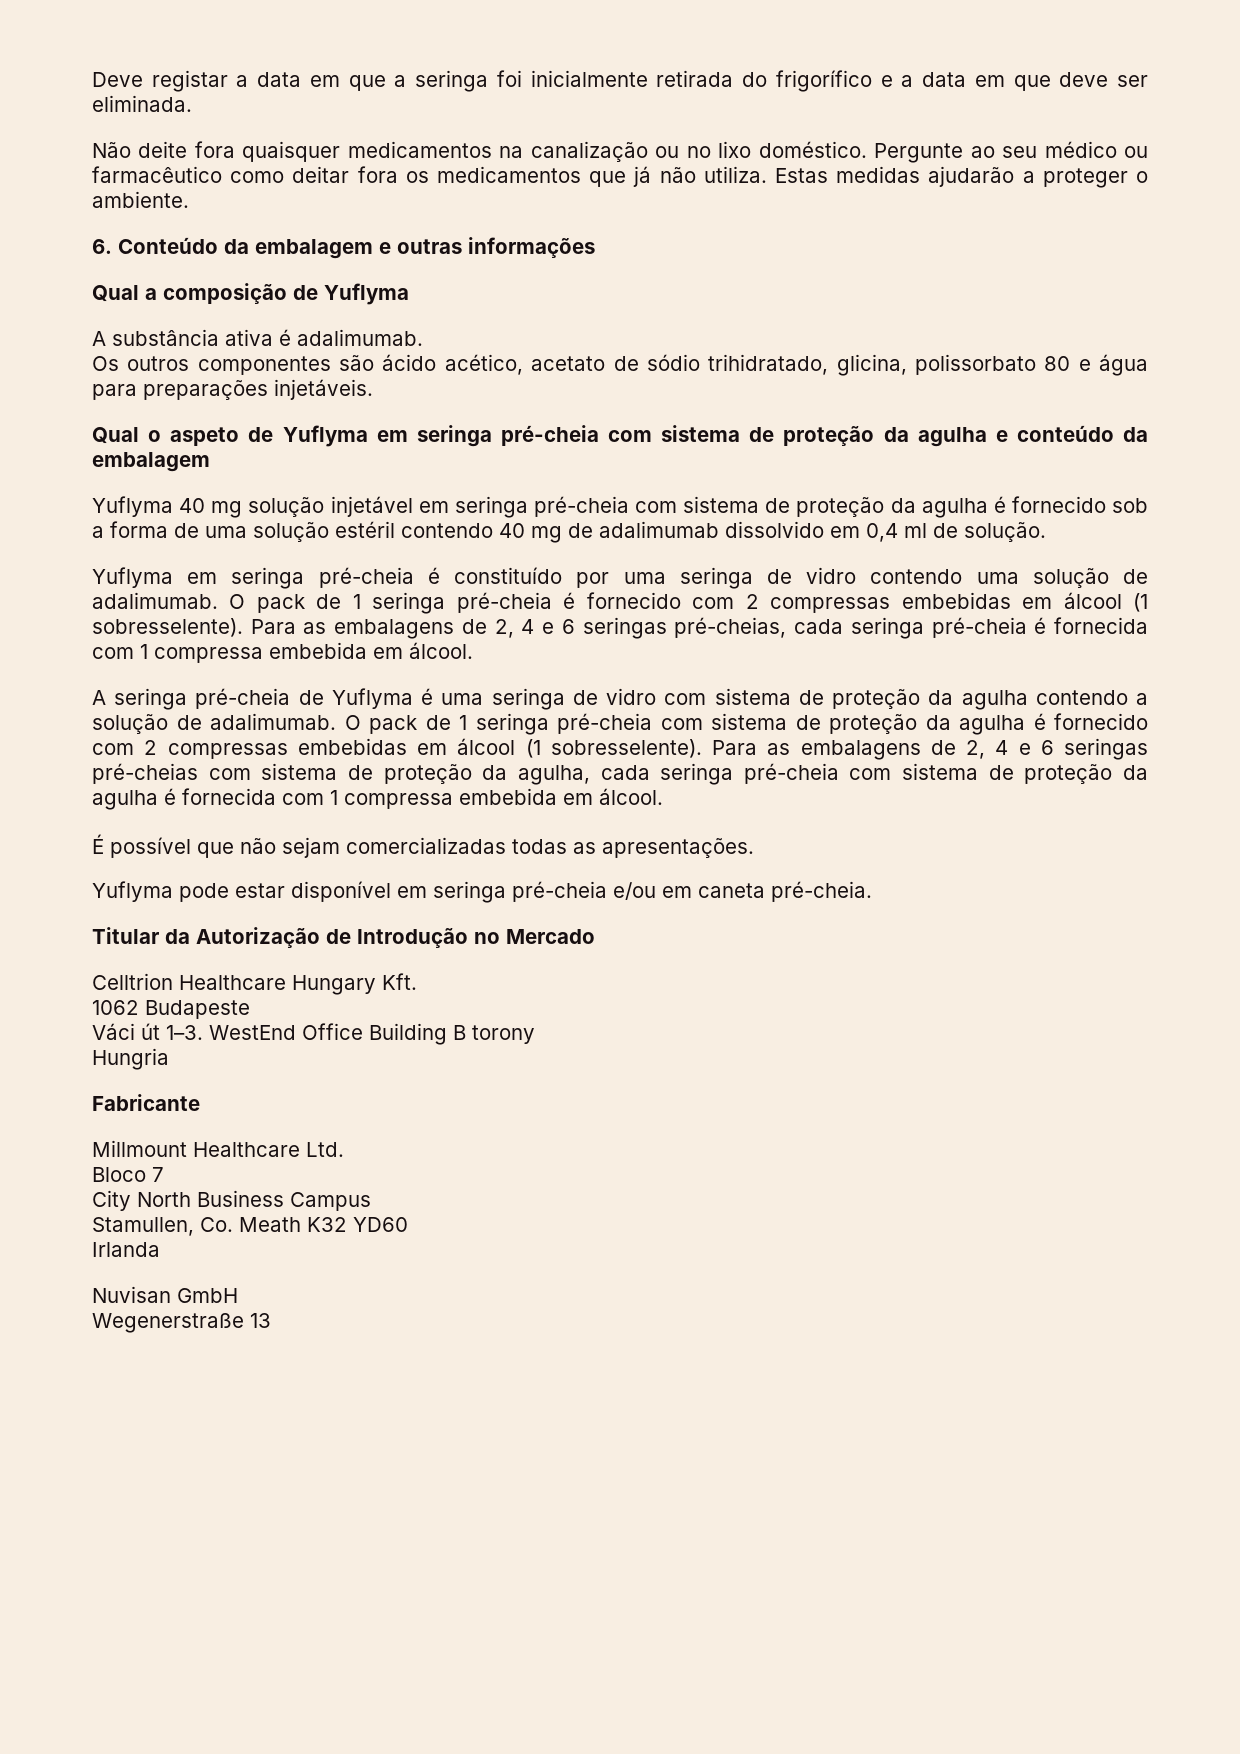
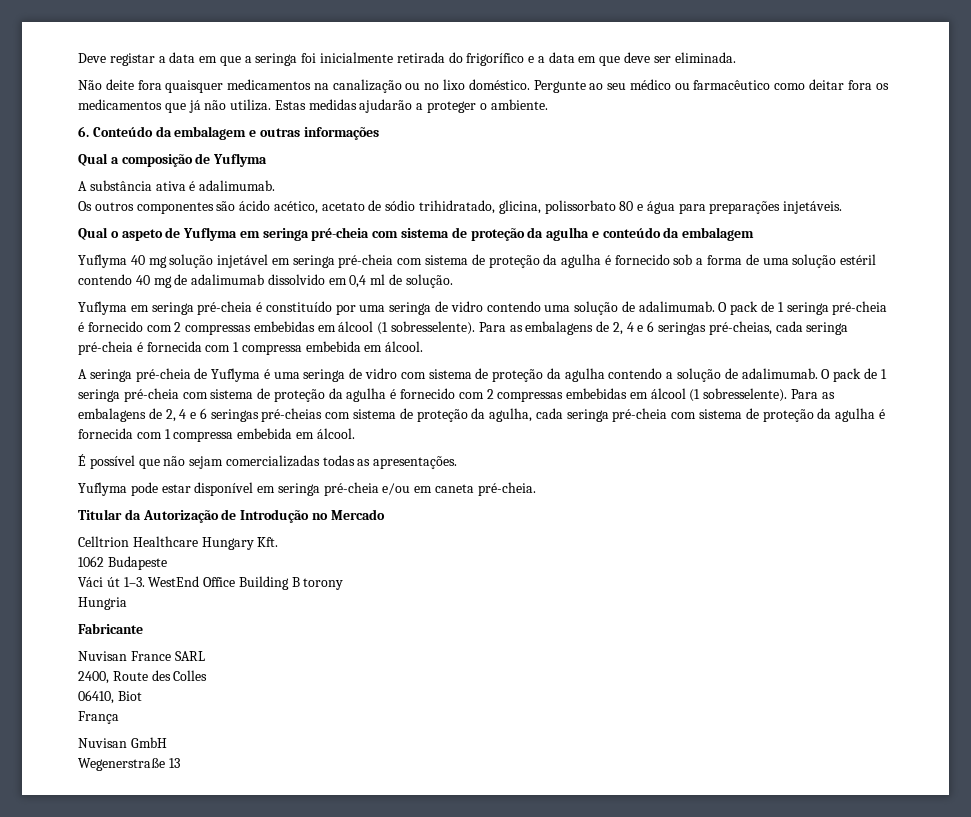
- Millmount Healthcare Ltd.
- Bloco 7
- City North Business Campus
- Stamullen, Co. Meath K32 YD60
- Irlanda
+ Nuvisan France SARL
+ 2400, Route des Colles
+ 06410, Biot
+ França

